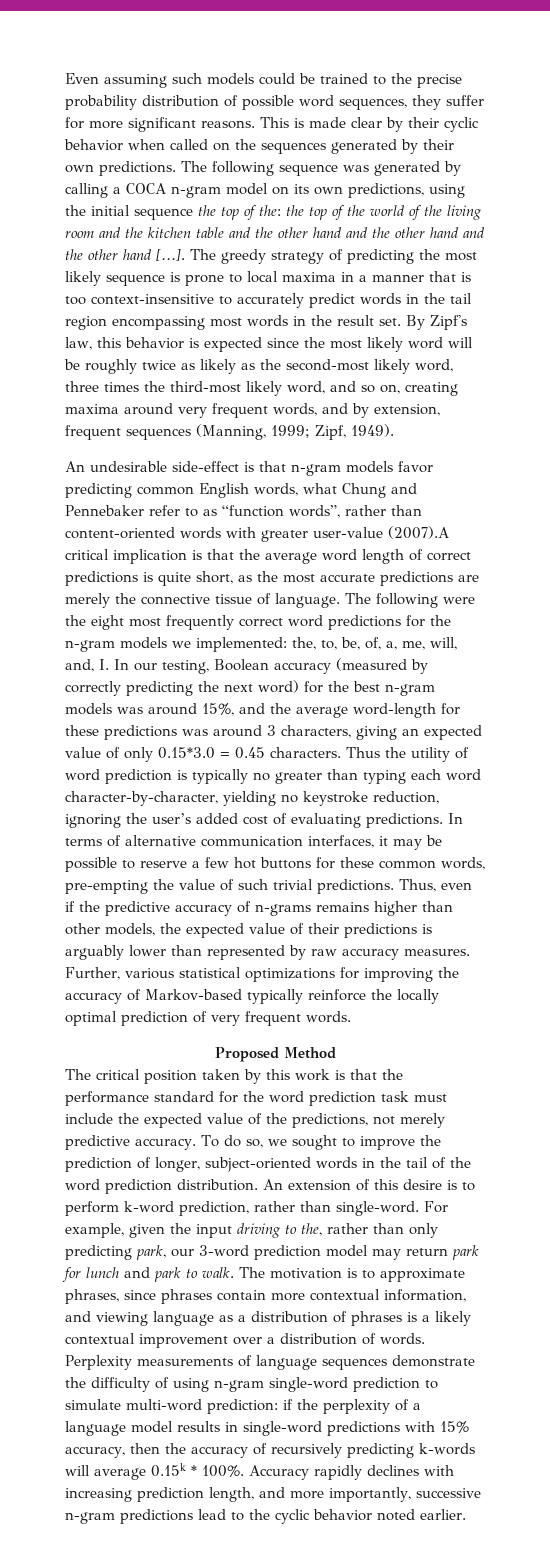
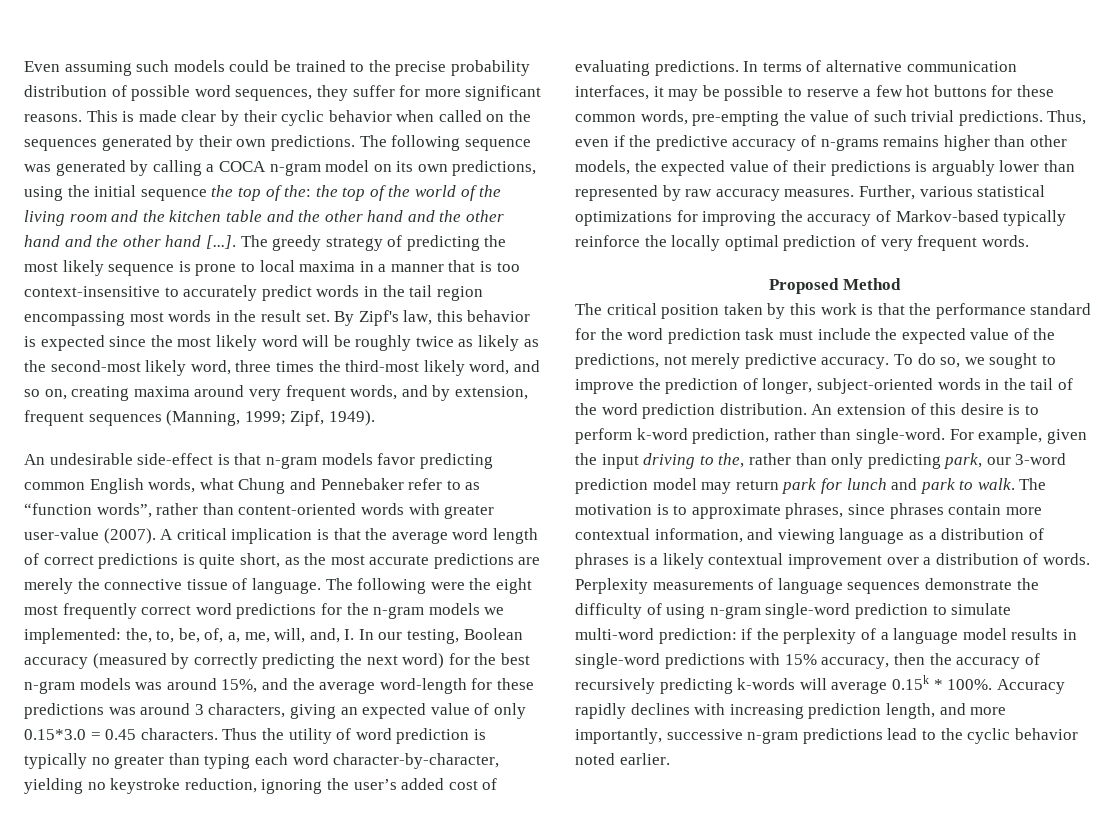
- An undesirable side-effect is that n-gram models favor predicting common English words, what Chung and Pennebaker refer to as “function words”, rather than content-oriented words with greater user-value (2007).A critical implication is that the average word length of correct predictions is quite short, as the most accurate predictions are merely the connective tissue of language.
+ An undesirable side-effect is that n-gram models favor predicting common English words, what Chung and Pennebaker refer to as “function words”, rather than content-oriented words with greater user-value (2007). A critical implication is that the average word length of correct predictions is quite short, as the most accurate predictions are merely the connective tissue of language.

